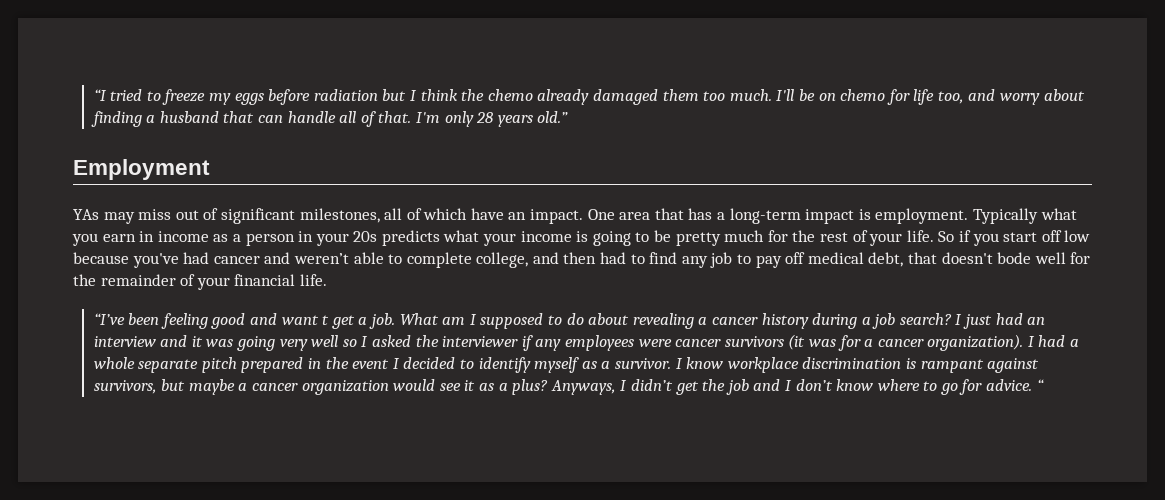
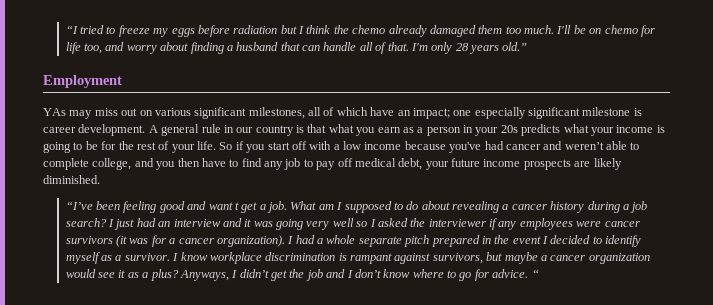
- YAs may miss out of significant milestones, all of which have an impact. One area that has a long-term impact is employment. Typically what you earn in income as a person in your 20s predicts what your income is going to be pretty much for the rest of your life.
+ YAs may miss out on various significant milestones, all of which have an impact; one especially significant milestone is career development. A general rule in our country is that what you earn as a person in your 20s predicts what your income is going to be for the rest of your life.
- So if you start off low because you've had cancer and weren’t able to complete college, and then had to find any job to pay off medical debt, that doesn't bode well for the remainder of your financial life.
+ So if you start off with a low income because you've had cancer and weren’t able to complete college, and you then have to find any job to pay off medical debt, your future income prospects are likely diminished.

